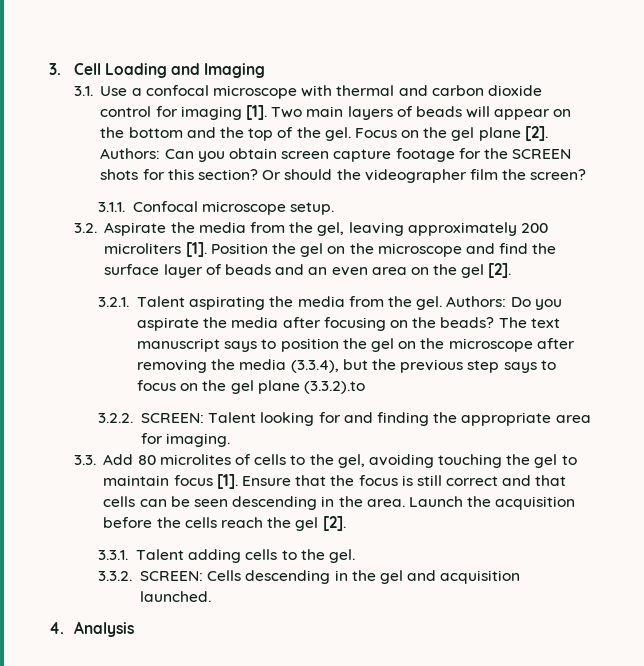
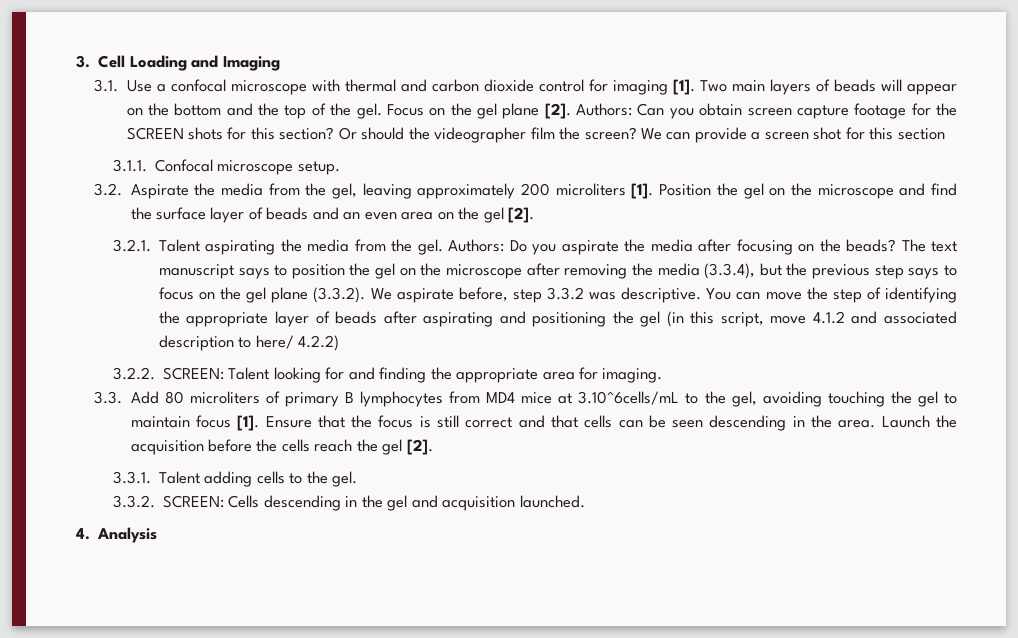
+ We can provide a screen shot for this section
- The text manuscript says to position the gel on the microscope after removing the media (3.3.4), but the previous step says to focus on the gel plane (3.3.2).to
+ The text manuscript says to position the gel on the microscope after removing the media (3.3.4), but the previous step says to focus on the gel plane (3.3.2). We aspirate before, step 3.3.2 was descriptive. You can move the step of identifying the appropriate layer of beads after aspirating and positioning the gel (in this script, move 4.1.2 and associated description to here/ 4.2.2)
- 3.3. Add 80 microlites of cells to the gel, avoiding touching the gel to maintain focus [1].
+ 3.3. Add 80 microliters of primary B lymphocytes from MD4 mice at 3.10^6cells/mL to the gel, avoiding touching the gel to maintain focus [1].

